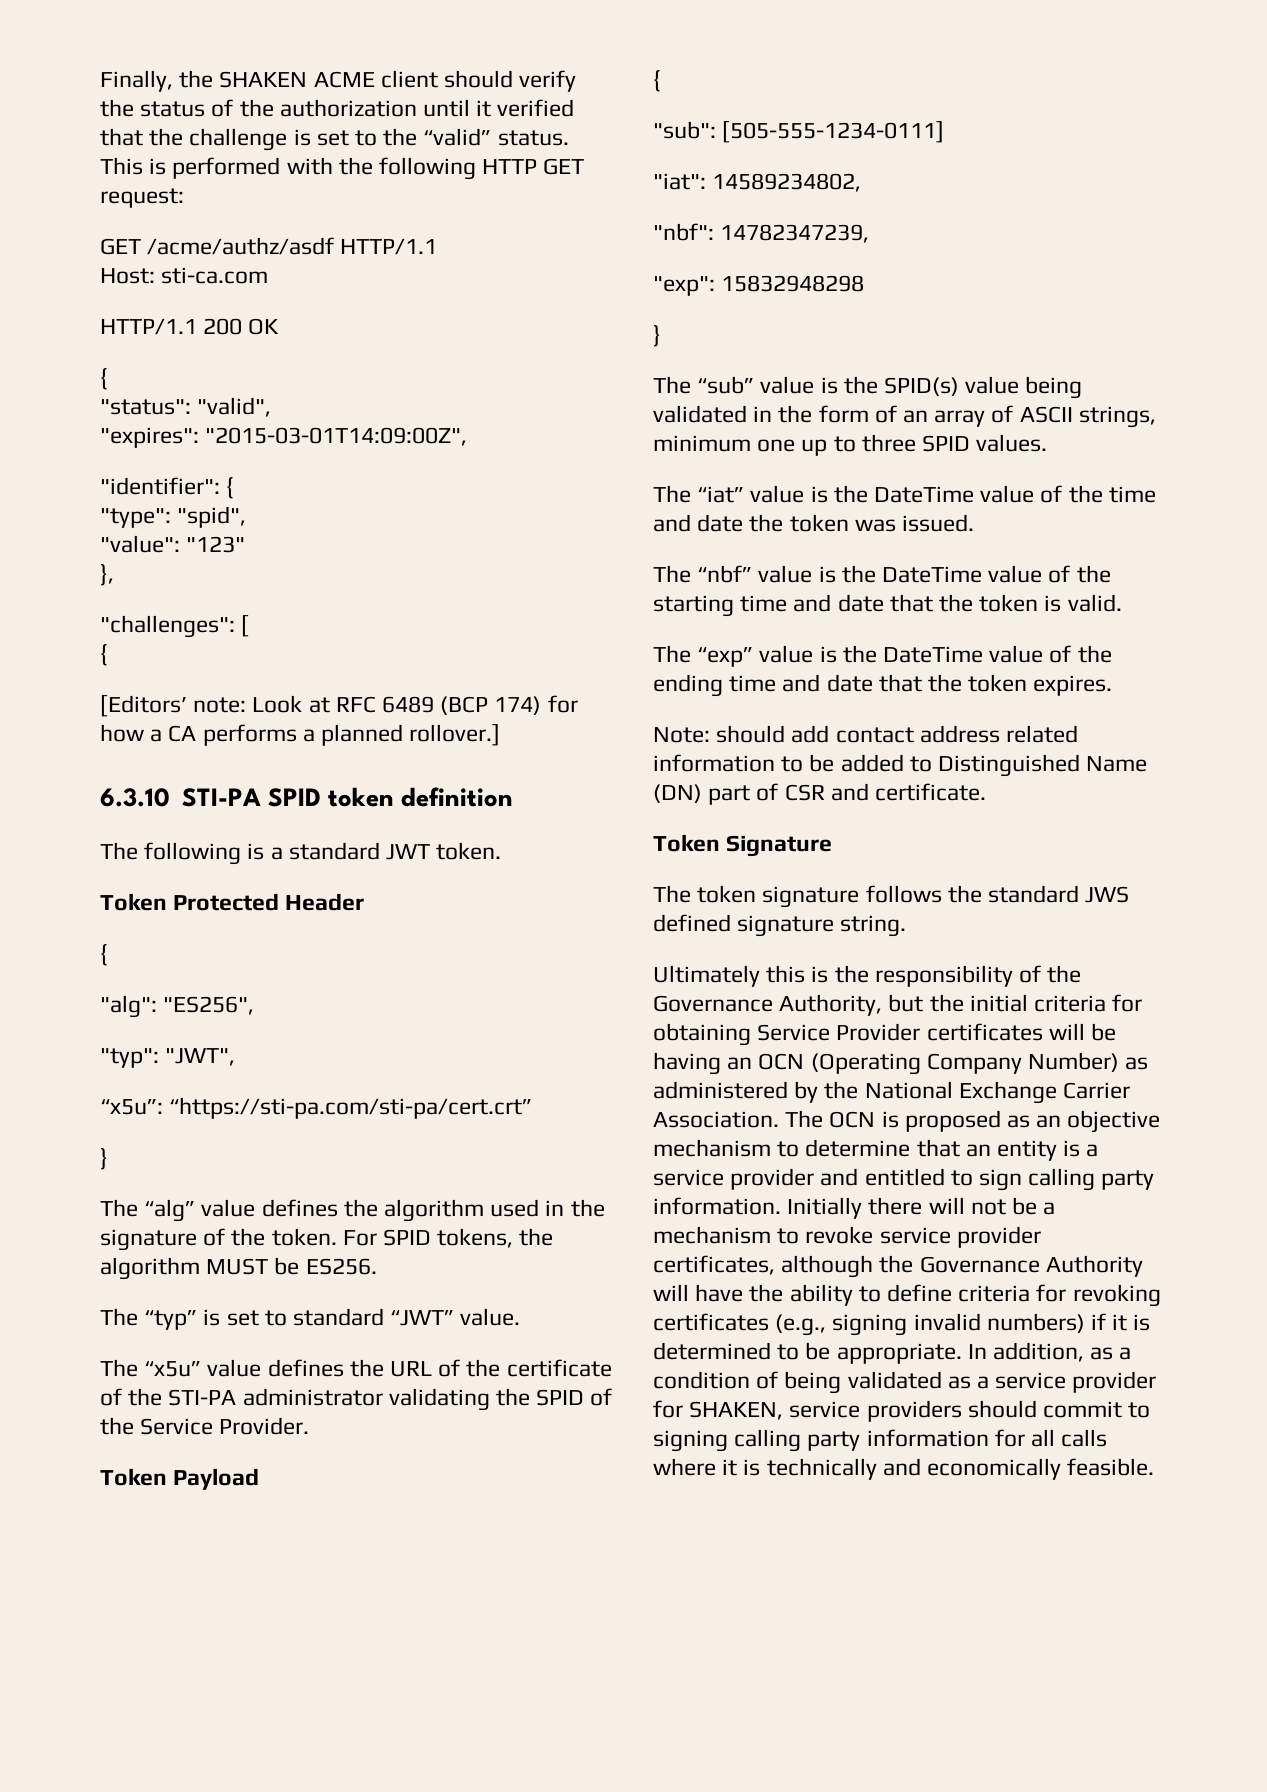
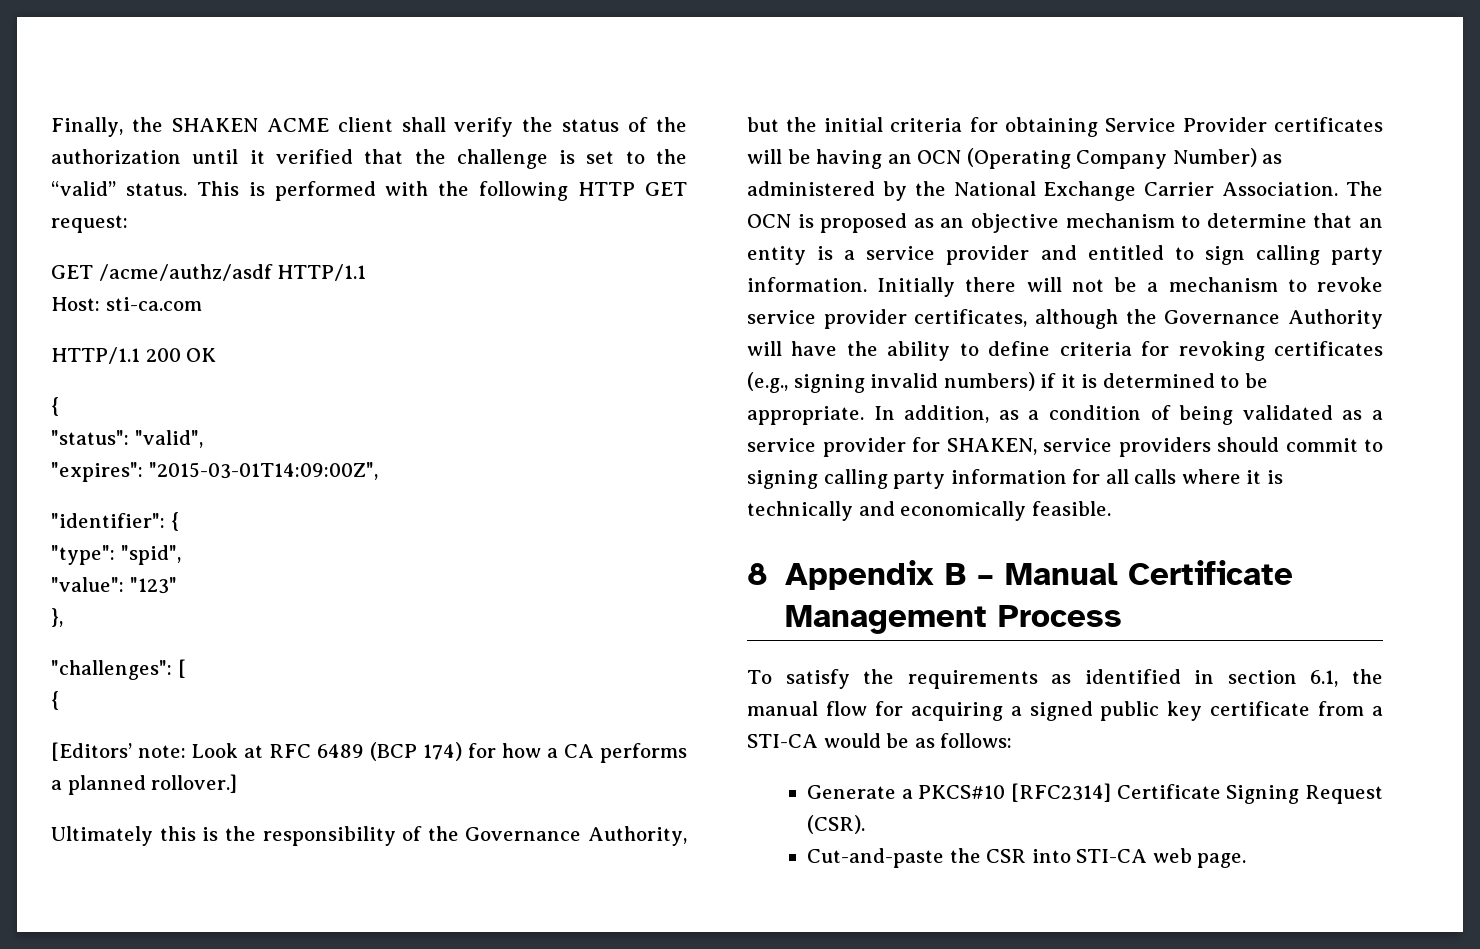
- Finally, the SHAKEN ACME client should verify the status of the authorization until it verified that the challenge is set to the “valid” status.
+ Finally, the SHAKEN ACME client shall verify the status of the authorization until it verified that the challenge is set to the “valid” status.
- 6.3.10 STI-PA SPID token definition
- The following is a standard JWT token.
- Token Protected Header
- {
- "alg": "ES256",
- "typ": "JWT",
- “x5u”: “https://sti-pa.com/sti-pa/cert.crt”
- }
- The “alg” value defines the algorithm used in the signature of the token. For SPID tokens, the algorithm MUST be ES256.
- The “typ” is set to standard “JWT” value.
- The “x5u” value defines the URL of the certificate of the STI-PA administrator validating the SPID of the Service Provider.
- Token Payload
- {
- "sub": [505-555-1234-0111]
- "iat": 14589234802,
- "nbf": 14782347239,
- "exp": 15832948298
- }
- The “sub” value is the SPID(s) value being validated in the form of an array of ASCII strings, minimum one up to three SPID values.
- The “iat” value is the DateTime value of the time and date the token was issued.
- The “nbf” value is the DateTime value of the starting time and date that the token is valid.
- The “exp” value is the DateTime value of the ending time and date that the token expires.
- Note: should add contact address related information to be added to Distinguished Name (DN) part of CSR and certificate.
- Token Signature
- The token signature follows the standard JWS defined signature string.
+ 8 Appendix B – Manual Certificate Management Process
+ To satisfy the requirements as identified in section 6.1, the manual flow for acquiring a signed public key certificate from a STI-CA would be as follows:
+ Generate a PKCS#10 [RFC2314] Certificate Signing Request (CSR).
+ Cut-and-paste the CSR into STI-CA web page.

